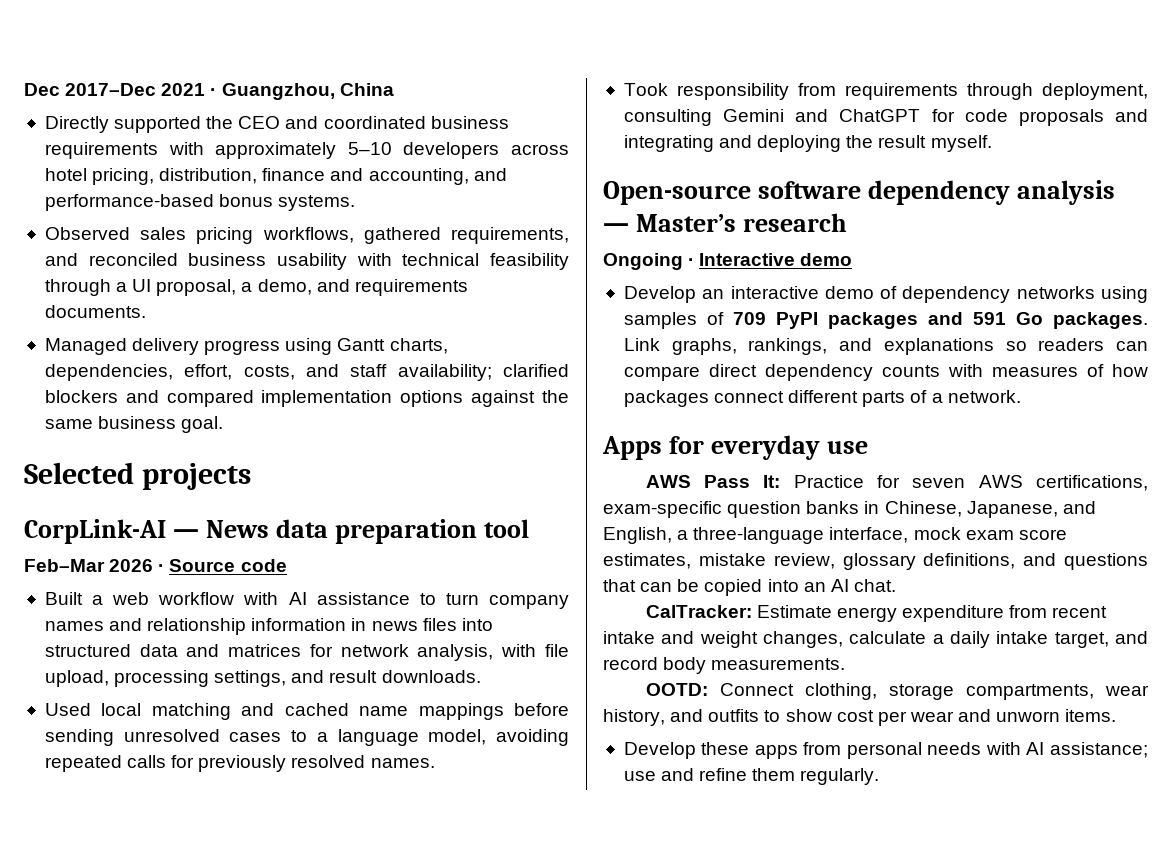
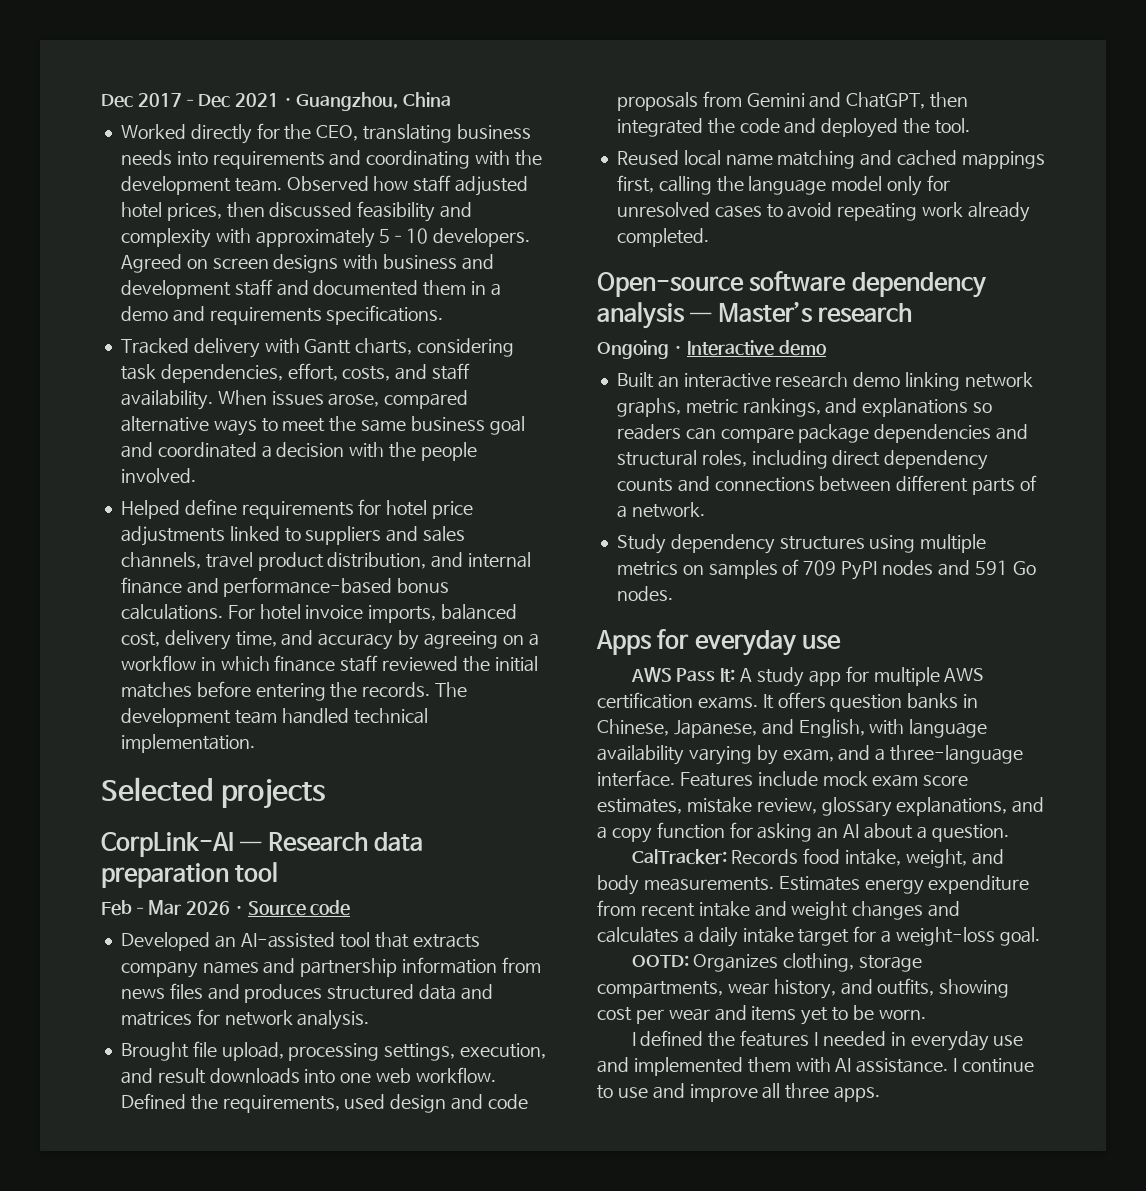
- Directly supported the CEO and coordinated business requirements with approximately 5–10 developers across hotel pricing, distribution, finance and accounting, and performance-based bonus systems.
- Observed sales pricing workflows, gathered requirements, and reconciled business usability with technical feasibility through a UI proposal, a demo, and requirements documents.
- Managed delivery progress using Gantt charts, dependencies, effort, costs, and staff availability; clarified blockers and compared implementation options against the same business goal.
+ Worked directly for the CEO, translating business needs into requirements and coordinating with the development team. Observed how staff adjusted hotel prices, then discussed feasibility and complexity with approximately 5–10 developers. Agreed on screen designs with business and development staff and documented them in a demo and requirements specifications.
+ Tracked delivery with Gantt charts, considering task dependencies, effort, costs, and staff availability. When issues arose, compared alternative ways to meet the same business goal and coordinated a decision with the people involved.
+ Helped define requirements for hotel price adjustments linked to suppliers and sales channels, travel product distribution, and internal finance and performance-based bonus calculations. For hotel invoice imports, balanced cost, delivery time, and accuracy by agreeing on a workflow in which finance staff reviewed the initial matches before entering the records. The development team handled technical implementation.
- CorpLink-AI — News data preparation tool
+ CorpLink-AI — Research data preparation tool
- Built a web workflow with AI assistance to turn company names and relationship information in news files into structured data and matrices for network analysis, with file upload, processing settings, and result downloads.
- Used local matching and cached name mappings before sending unresolved cases to a language model, avoiding repeated calls for previously resolved names.
- Took responsibility from requirements through deployment, consulting Gemini and ChatGPT for code proposals and integrating and deploying the result myself.
+ Developed an AI-assisted tool that extracts company names and partnership information from news files and produces structured data and matrices for network analysis.
+ Brought file upload, processing settings, execution, and result downloads into one web workflow. Defined the requirements, used design and code proposals from Gemini and ChatGPT, then integrated the code and deployed the tool.
+ Reused local name matching and cached mappings first, calling the language model only for unresolved cases to avoid repeating work already completed.
- Develop an interactive demo of dependency networks using samples of 709 PyPI packages and 591 Go packages. Link graphs, rankings, and explanations so readers can compare direct dependency counts with measures of how packages connect different parts of a network.
+ Built an interactive research demo linking network graphs, metric rankings, and explanations so readers can compare package dependencies and structural roles, including direct dependency counts and connections between different parts of a network.
+ Study dependency structures using multiple metrics on samples of 709 PyPI nodes and 591 Go nodes.
- AWS Pass It: Practice for seven AWS certifications, exam-specific question banks in Chinese, Japanese, and English, a three-language interface, mock exam score estimates, mistake review, glossary definitions, and questions that can be copied into an AI chat.
- CalTracker: Estimate energy expenditure from recent intake and weight changes, calculate a daily intake target, and record body measurements.
+ AWS Pass It: A study app for multiple AWS certification exams. It offers question banks in Chinese, Japanese, and English, with language availability varying by exam, and a three-language interface. Features include mock exam score estimates, mistake review, glossary explanations, and a copy function for asking an AI about a question.
+ CalTracker: Records food intake, weight, and body measurements. Estimates energy expenditure from recent intake and weight changes and calculates a daily intake target for a weight-loss goal.
- OOTD: Connect clothing, storage compartments, wear history, and outfits to show cost per wear and unworn items.
- Develop these apps from personal needs with AI assistance; use and refine them regularly.
+ OOTD: Organizes clothing, storage compartments, wear history, and outfits, showing cost per wear and items yet to be worn.
+ I defined the features I needed in everyday use and implemented them with AI assistance. I continue to use and improve all three apps.

